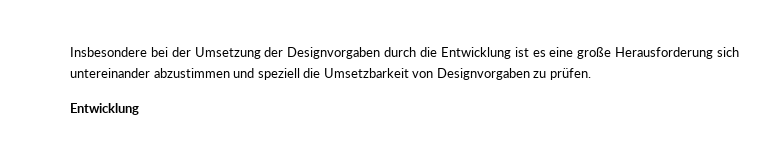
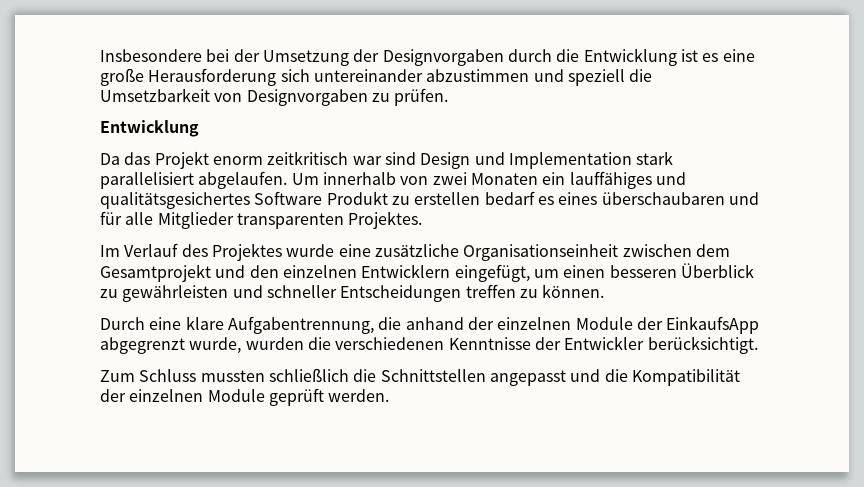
+ Da das Projekt enorm zeitkritisch war sind Design und Implementation stark parallelisiert abgelaufen. Um innerhalb von zwei Monaten ein lauffähiges und qualitätsgesichertes Software Produkt zu erstellen bedarf es eines überschaubaren und für alle Mitglieder transparenten Projektes.
+ Im Verlauf des Projektes wurde eine zusätzliche Organisationseinheit zwischen dem Gesamtprojekt und den einzelnen Entwicklern eingefügt, um einen besseren Überblick zu gewährleisten und schneller Entscheidungen treffen zu können.
+ Durch eine klare Aufgabentrennung, die anhand der einzelnen Module der EinkaufsApp abgegrenzt wurde, wurden die verschiedenen Kenntnisse der Entwickler berücksichtigt.
+ Zum Schluss mussten schließlich die Schnittstellen angepasst und die Kompatibilität der einzelnen Module geprüft werden.

